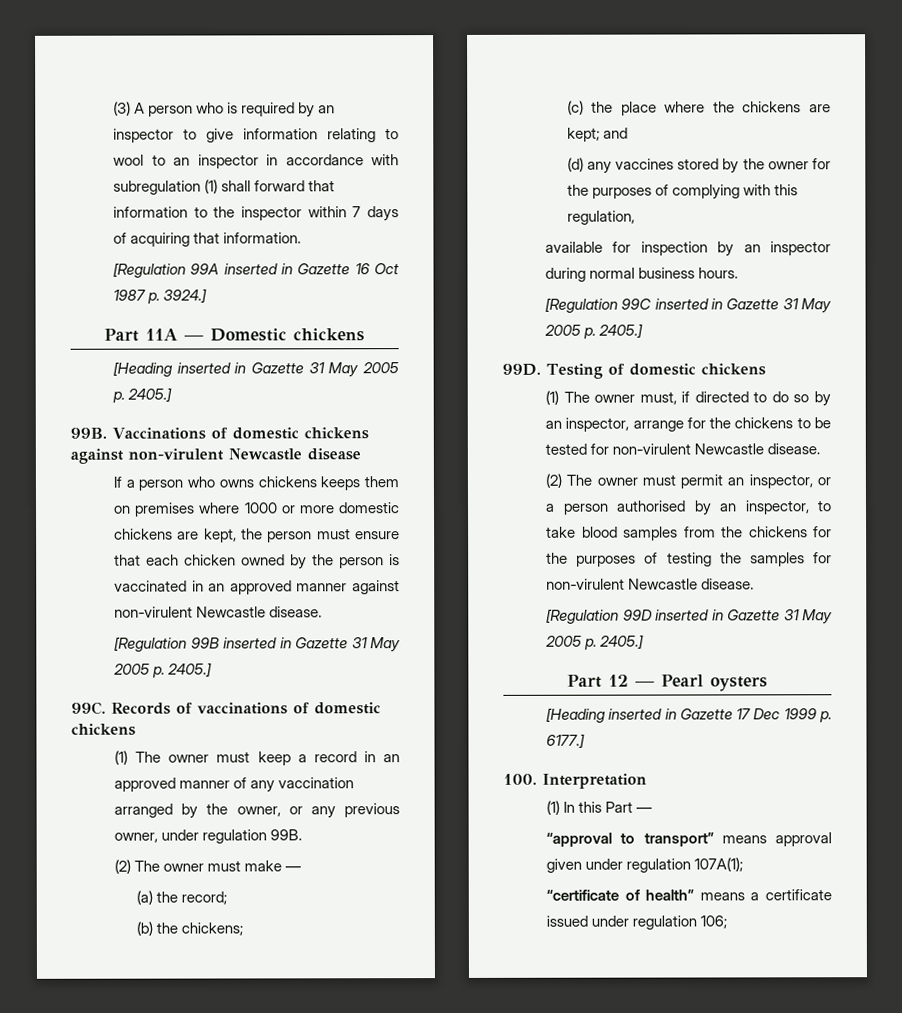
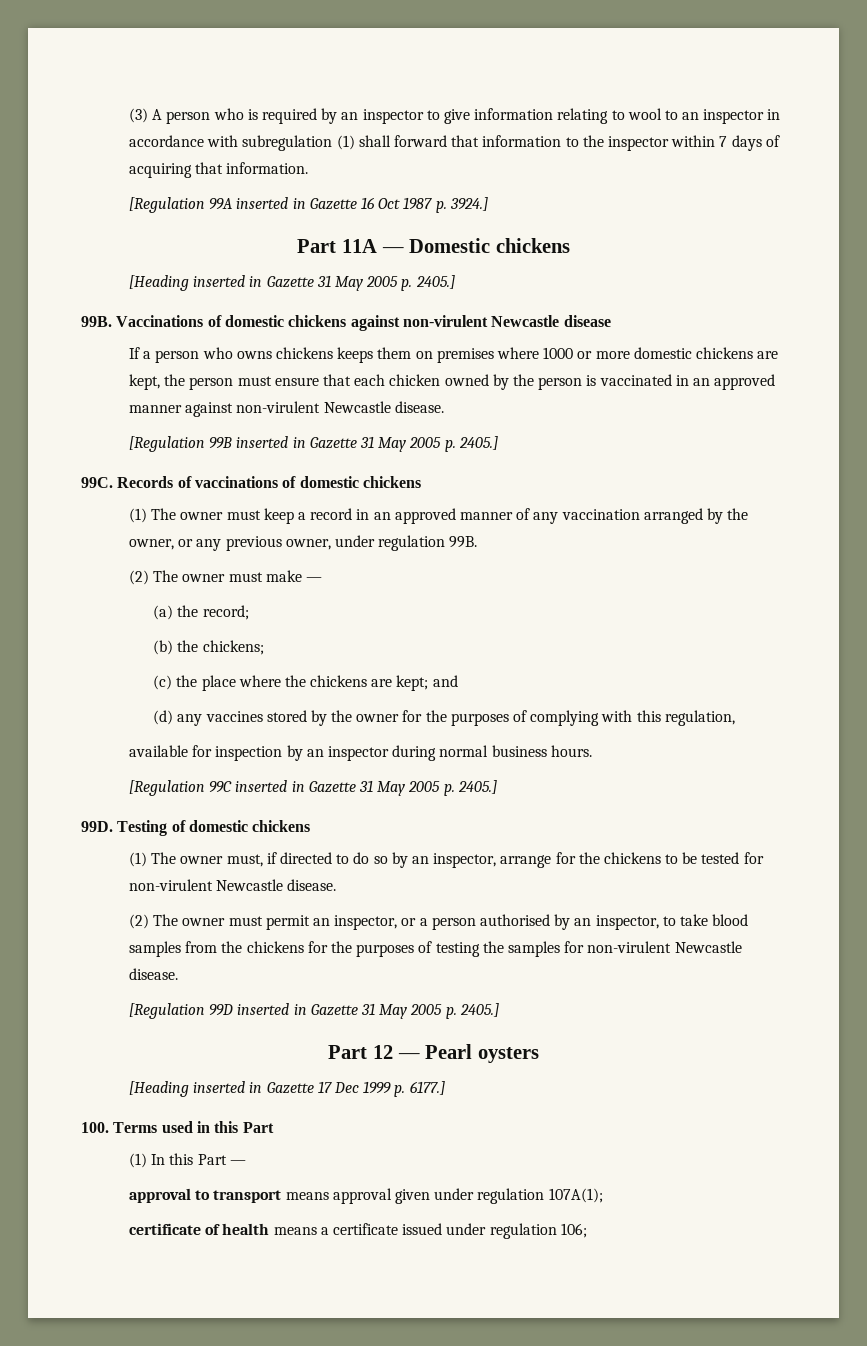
- 100. Interpretation
+ 100. Terms used in this Part
- “approval to transport” means approval given under regulation 107A(1);
+ approval to transport means approval given under regulation 107A(1);
- “certificate of health” means a certificate issued under regulation 106;
+ certificate of health means a certificate issued under regulation 106;

